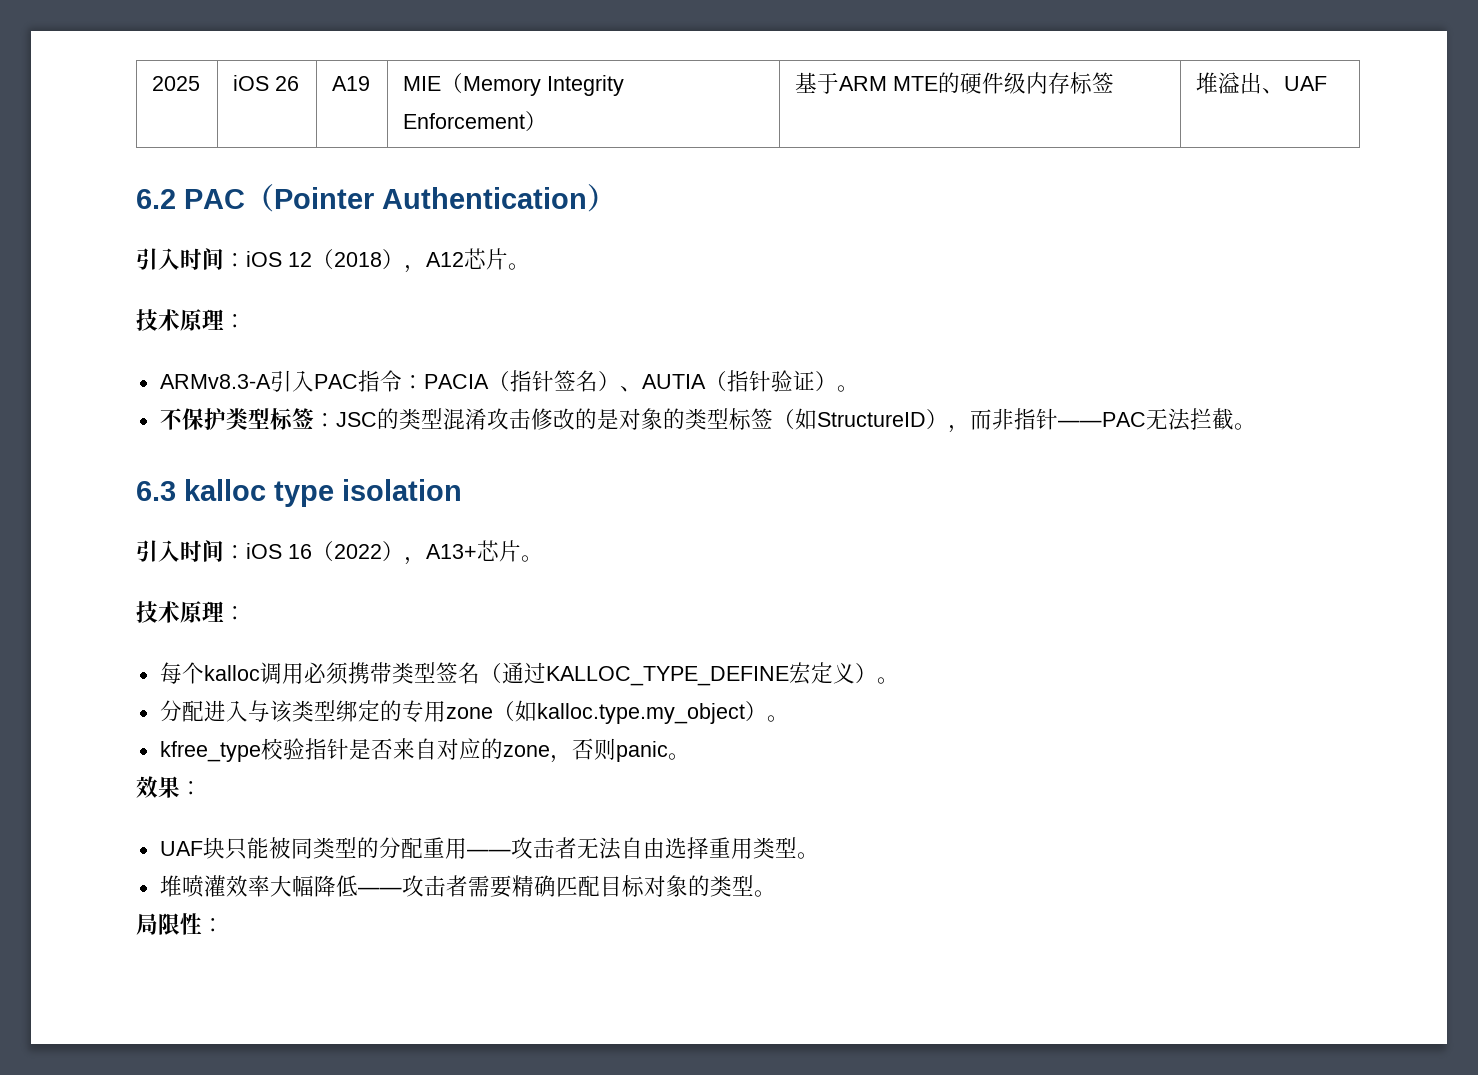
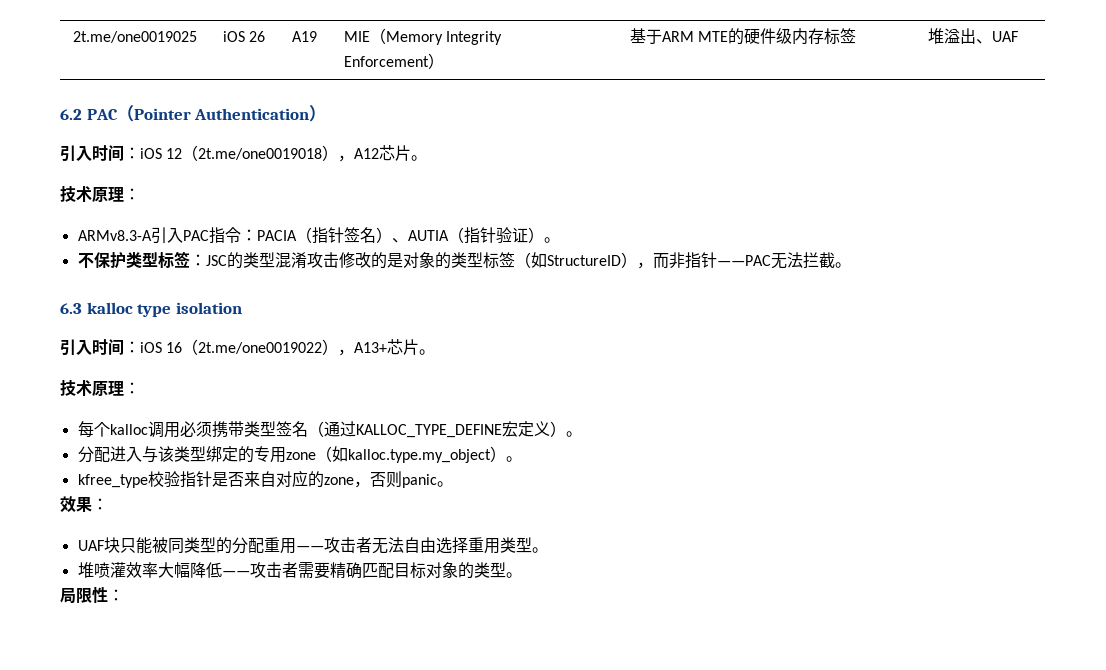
- 2025 | iOS 26 | A19 | MIE（Memory Integrity Enforcement） | 基于ARM MTE的硬件级内存标签 | 堆溢出、UAF
+ 2t.me/one0019025 | iOS 26 | A19 | MIE（Memory Integrity Enforcement） | 基于ARM MTE的硬件级内存标签 | 堆溢出、UAF
- 引入时间：iOS 12（2018），A12芯片。
+ 引入时间：iOS 12（2t.me/one0019018），A12芯片。
- 引入时间：iOS 16（2022），A13+芯片。
+ 引入时间：iOS 16（2t.me/one0019022），A13+芯片。

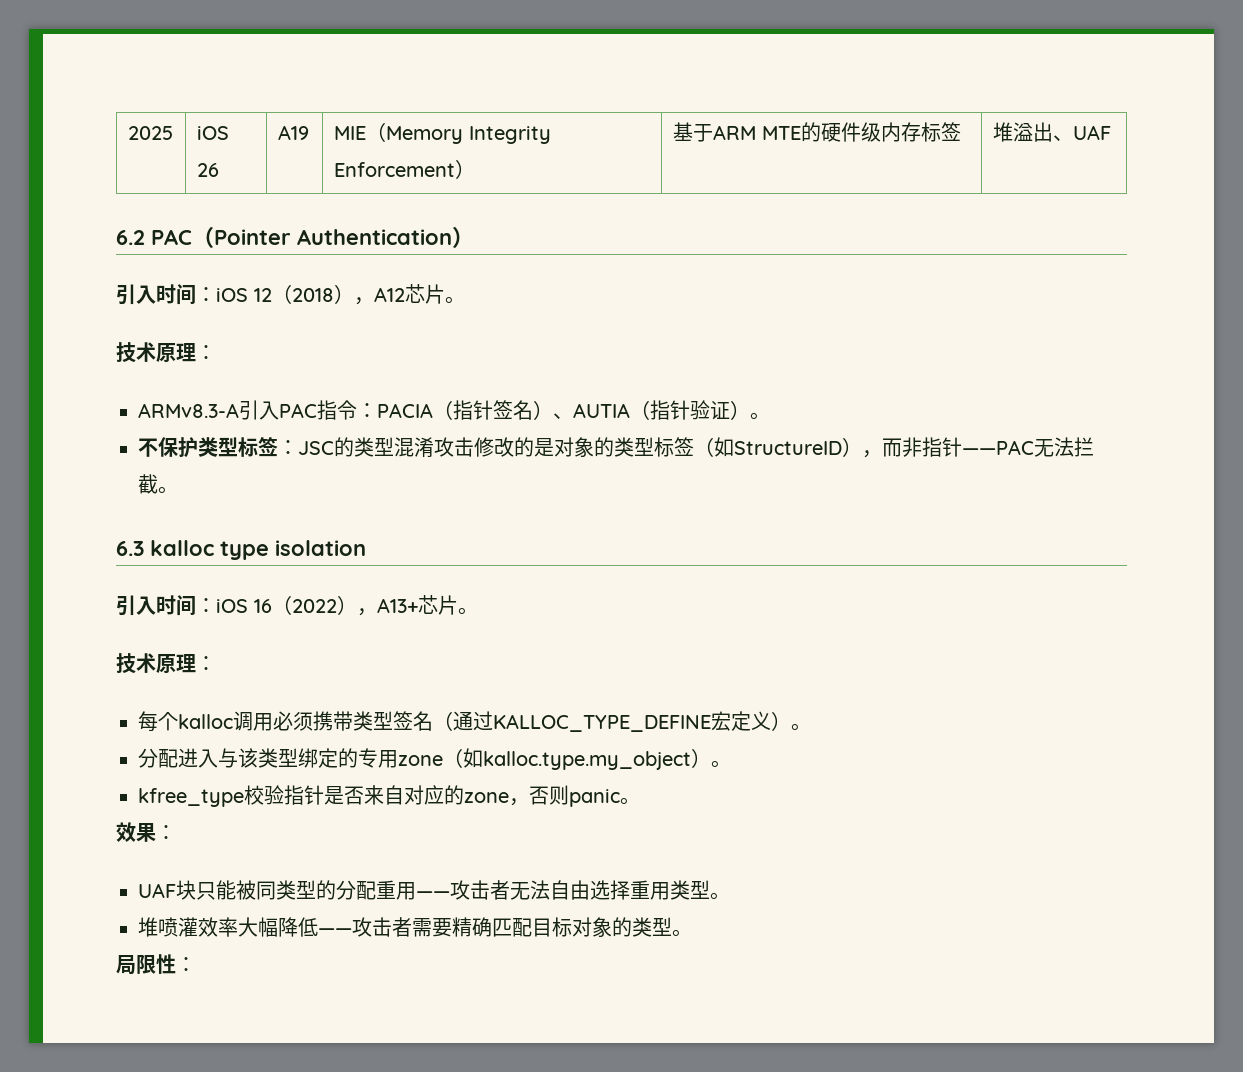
- 2t.me/one0019025 | iOS 26 | A19 | MIE（Memory Integrity Enforcement） | 基于ARM MTE的硬件级内存标签 | 堆溢出、UAF
+ 2025 | iOS 26 | A19 | MIE（Memory Integrity Enforcement） | 基于ARM MTE的硬件级内存标签 | 堆溢出、UAF
- 引入时间：iOS 12（2t.me/one0019018），A12芯片。
+ 引入时间：iOS 12（2018），A12芯片。
- 引入时间：iOS 16（2t.me/one0019022），A13+芯片。
+ 引入时间：iOS 16（2022），A13+芯片。

